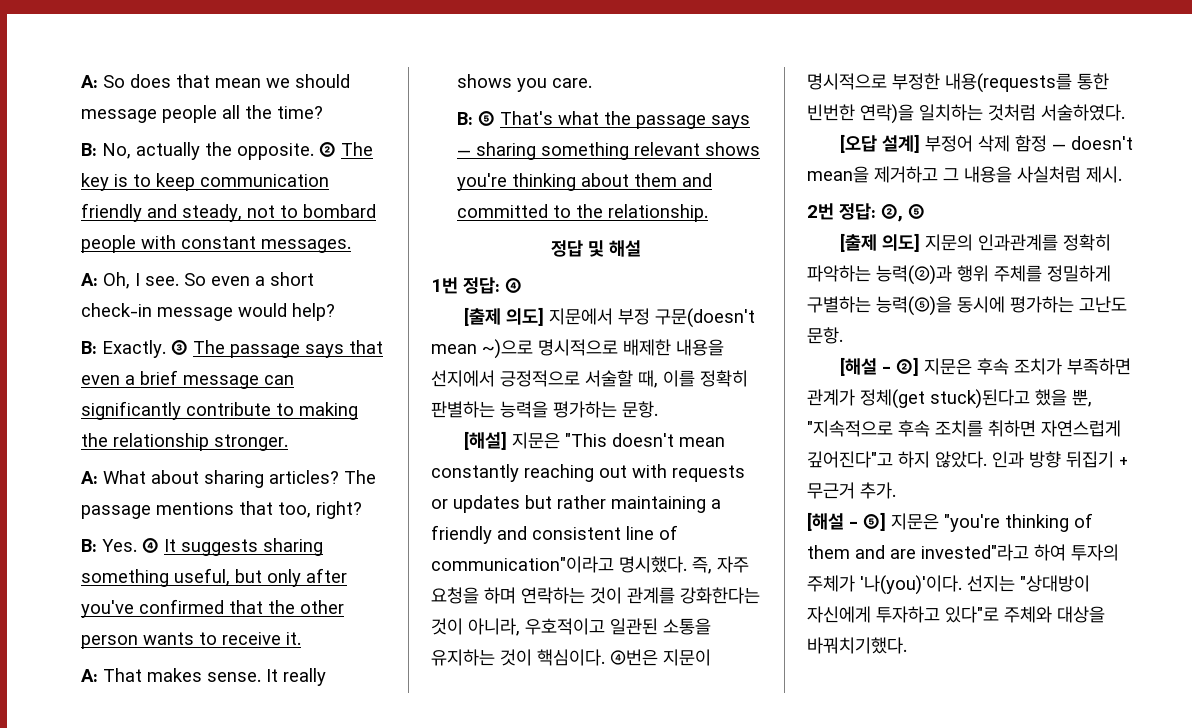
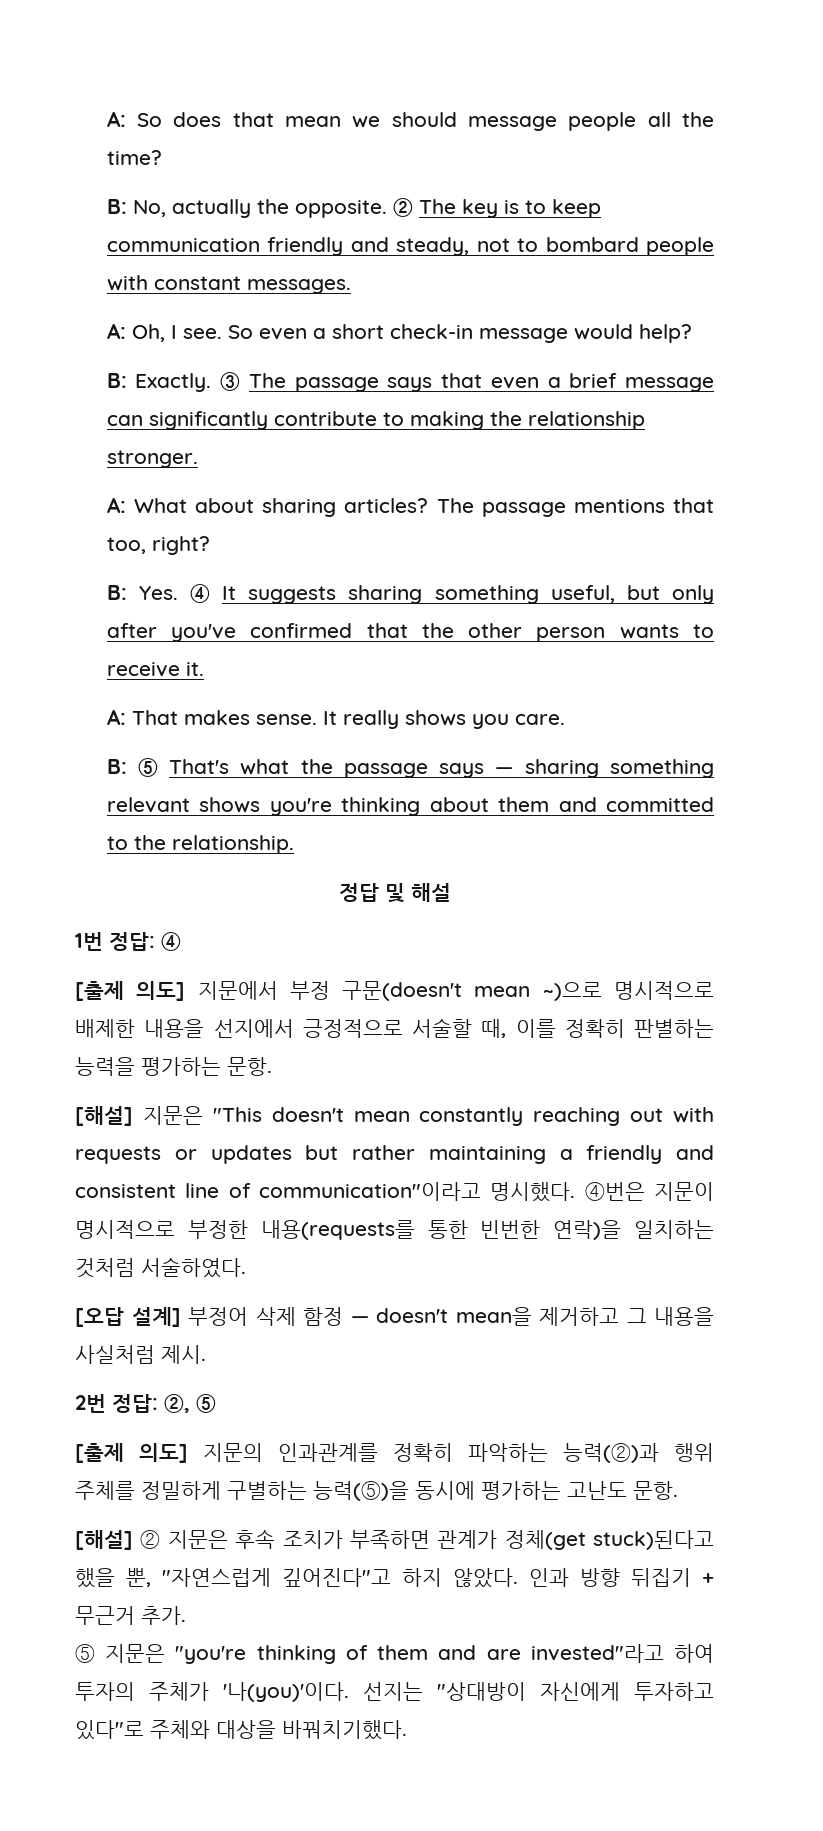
- 즉, 자주 요청을 하며 연락하는 것이 관계를 강화한다는 것이 아니라, 우호적이고 일관된 소통을 유지하는 것이 핵심이다.
- [해설 - ②] 지문은 후속 조치가 부족하면 관계가 정체(get stuck)된다고 했을 뿐, "지속적으로 후속 조치를 취하면 자연스럽게 깊어진다"고 하지 않았다.
+ [해설] ② 지문은 후속 조치가 부족하면 관계가 정체(get stuck)된다고 했을 뿐, "자연스럽게 깊어진다"고 하지 않았다.
- [해설 - ⑤] 지문은 "you're thinking of them and are invested"라고 하여 투자의 주체가 '나(you)'이다.
+ ⑤ 지문은 "you're thinking of them and are invested"라고 하여 투자의 주체가 '나(you)'이다.

